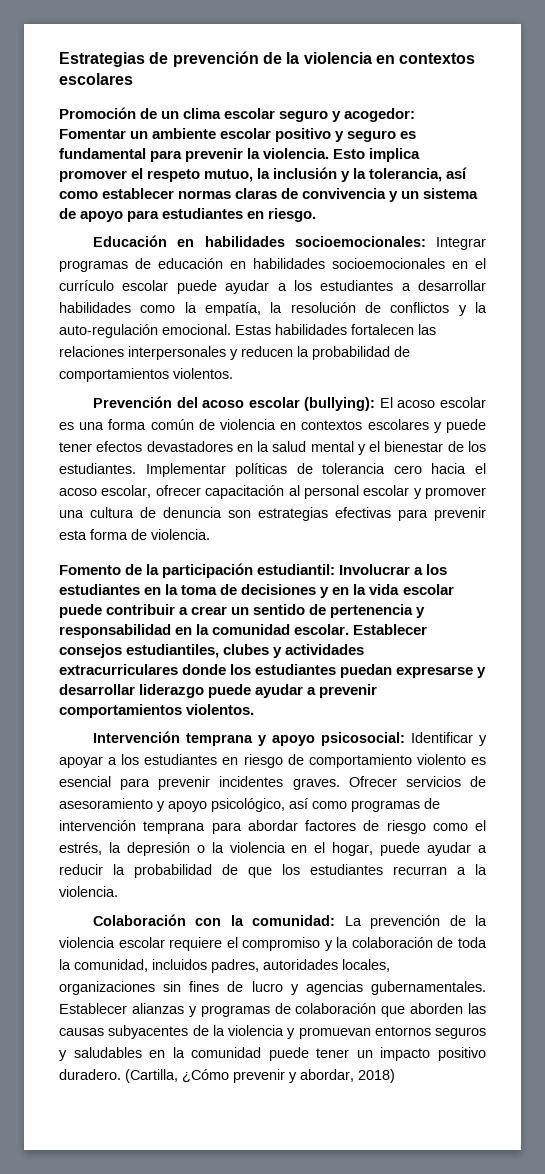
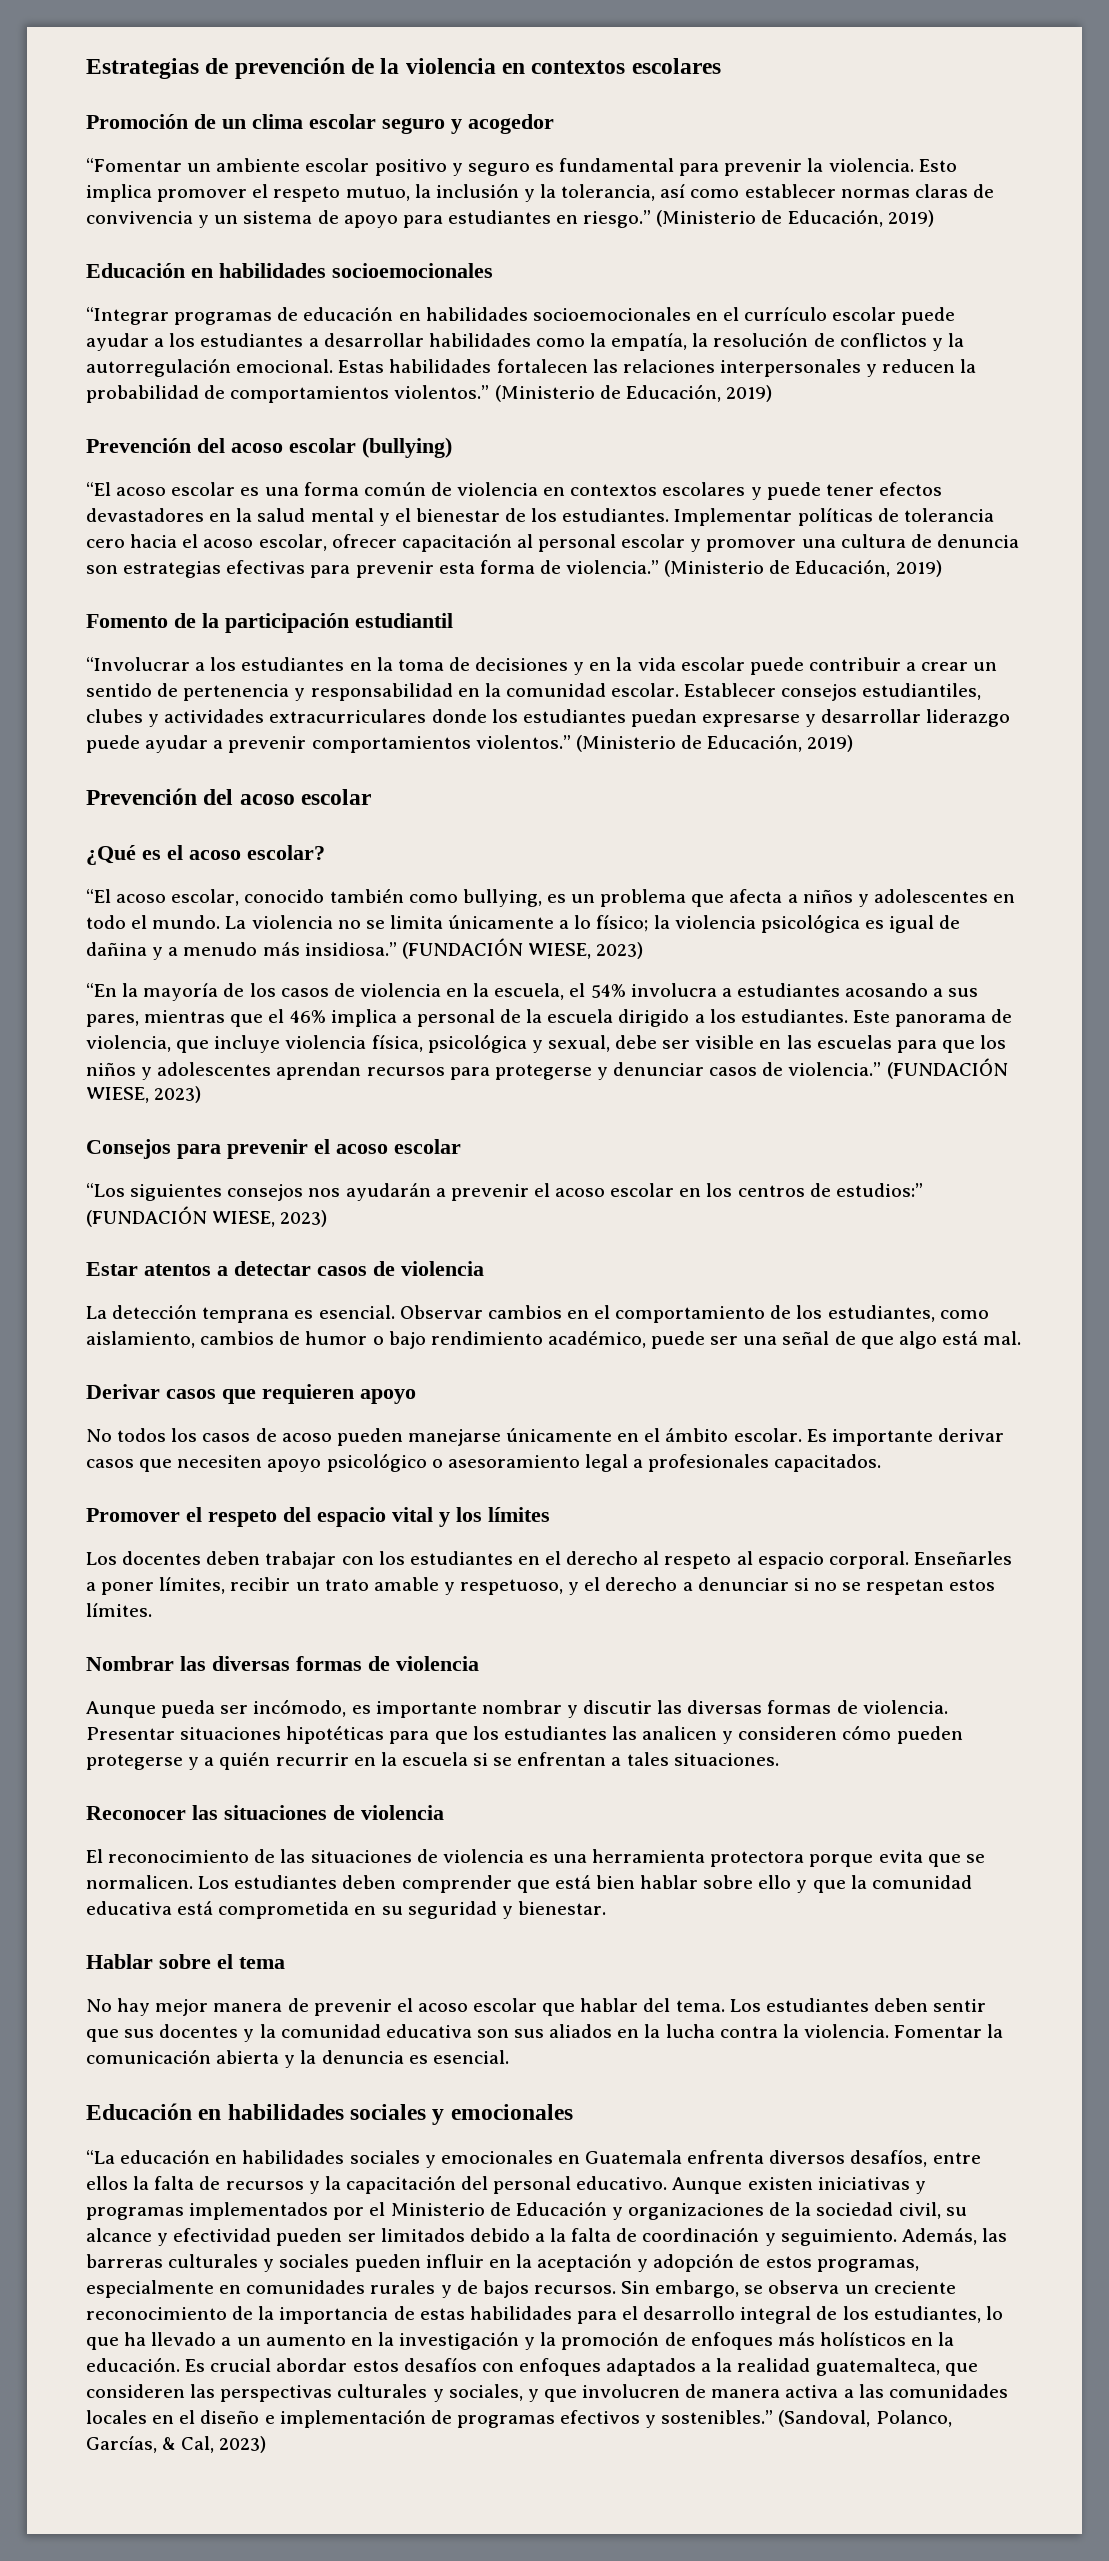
- Promoción de un clima escolar seguro y acogedor: Fomentar un ambiente escolar positivo y seguro es fundamental para prevenir la violencia.
+ Promoción de un clima escolar seguro y acogedor
+ “Fomentar un ambiente escolar positivo y seguro es fundamental para prevenir la violencia.
- Esto implica promover el respeto mutuo, la inclusión y la tolerancia, así como establecer normas claras de convivencia y un sistema de apoyo para estudiantes en riesgo.
- Educación en habilidades socioemocionales: Integrar programas de educación en habilidades socioemocionales en el currículo escolar puede ayudar a los estudiantes a desarrollar habilidades como la empatía, la resolución de conflictos y la auto-regulación emocional.
+ Esto implica promover el respeto mutuo, la inclusión y la tolerancia, así como establecer normas claras de convivencia y un sistema de apoyo para estudiantes en riesgo.” (Ministerio de Educación, 2019)
+ Educación en habilidades socioemocionales
+ “Integrar programas de educación en habilidades socioemocionales en el currículo escolar puede ayudar a los estudiantes a desarrollar habilidades como la empatía, la resolución de conflictos y la autorregulación emocional.
- Estas habilidades fortalecen las relaciones interpersonales y reducen la probabilidad de comportamientos violentos.
- Prevención del acoso escolar (bullying): El acoso escolar es una forma común de violencia en contextos escolares y puede tener efectos devastadores en la salud mental y el bienestar de los estudiantes.
+ Estas habilidades fortalecen las relaciones interpersonales y reducen la probabilidad de comportamientos violentos.” (Ministerio de Educación, 2019)
+ Prevención del acoso escolar (bullying)
+ “El acoso escolar es una forma común de violencia en contextos escolares y puede tener efectos devastadores en la salud mental y el bienestar de los estudiantes.
- Implementar políticas de tolerancia cero hacia el acoso escolar, ofrecer capacitación al personal escolar y promover una cultura de denuncia son estrategias efectivas para prevenir esta forma de violencia.
+ Implementar políticas de tolerancia cero hacia el acoso escolar, ofrecer capacitación al personal escolar y promover una cultura de denuncia son estrategias efectivas para prevenir esta forma de violencia.” (Ministerio de Educación, 2019)
- Fomento de la participación estudiantil: Involucrar a los estudiantes en la toma de decisiones y en la vida escolar puede contribuir a crear un sentido de pertenencia y responsabilidad en la comunidad escolar.
+ Fomento de la participación estudiantil
+ “Involucrar a los estudiantes en la toma de decisiones y en la vida escolar puede contribuir a crear un sentido de pertenencia y responsabilidad en la comunidad escolar.
- Establecer consejos estudiantiles, clubes y actividades extracurriculares donde los estudiantes puedan expresarse y desarrollar liderazgo puede ayudar a prevenir comportamientos violentos.
- Intervención temprana y apoyo psicosocial: Identificar y apoyar a los estudiantes en riesgo de comportamiento violento es esencial para prevenir incidentes graves. Ofrecer servicios de asesoramiento y apoyo psicológico, así como programas de intervención temprana para abordar factores de riesgo como el estrés, la depresión o la violencia en el hogar, puede ayudar a reducir la probabilidad de que los estudiantes recurran a la violencia.
- Colaboración con la comunidad: La prevención de la violencia escolar requiere el compromiso y la colaboración de toda la comunidad, incluidos padres, autoridades locales, organizaciones sin fines de lucro y agencias gubernamentales. Establecer alianzas y programas de colaboración que aborden las causas subyacentes de la violencia y promuevan entornos seguros y saludables en la comunidad puede tener un impacto positivo duradero. (Cartilla, ¿Cómo prevenir y abordar, 2018)
+ Establecer consejos estudiantiles, clubes y actividades extracurriculares donde los estudiantes puedan expresarse y desarrollar liderazgo puede ayudar a prevenir comportamientos violentos.” (Ministerio de Educación, 2019)
+ Prevención del acoso escolar
+ ¿Qué es el acoso escolar?
+ “El acoso escolar, conocido también como bullying, es un problema que afecta a niños y adolescentes en todo el mundo. La violencia no se limita únicamente a lo físico; la violencia psicológica es igual de dañina y a menudo más insidiosa.” (FUNDACIÓN WIESE, 2023)
+ “En la mayoría de los casos de violencia en la escuela, el 54% involucra a estudiantes acosando a sus pares, mientras que el 46% implica a personal de la escuela dirigido a los estudiantes. Este panorama de violencia, que incluye violencia física, psicológica y sexual, debe ser visible en las escuelas para que los niños y adolescentes aprendan recursos para protegerse y denunciar casos de violencia.” (FUNDACIÓN WIESE, 2023)
+ Consejos para prevenir el acoso escolar
+ “Los siguientes consejos nos ayudarán a prevenir el acoso escolar en los centros de estudios:” (FUNDACIÓN WIESE, 2023)
+ Estar atentos a detectar casos de violencia
+ La detección temprana es esencial. Observar cambios en el comportamiento de los estudiantes, como aislamiento, cambios de humor o bajo rendimiento académico, puede ser una señal de que algo está mal.
+ Derivar casos que requieren apoyo
+ No todos los casos de acoso pueden manejarse únicamente en el ámbito escolar. Es importante derivar casos que necesiten apoyo psicológico o asesoramiento legal a profesionales capacitados.
+ Promover el respeto del espacio vital y los límites
+ Los docentes deben trabajar con los estudiantes en el derecho al respeto al espacio corporal. Enseñarles a poner límites, recibir un trato amable y respetuoso, y el derecho a denunciar si no se respetan estos límites.
+ Nombrar las diversas formas de violencia
+ Aunque pueda ser incómodo, es importante nombrar y discutir las diversas formas de violencia. Presentar situaciones hipotéticas para que los estudiantes las analicen y consideren cómo pueden protegerse y a quién recurrir en la escuela si se enfrentan a tales situaciones.
+ Reconocer las situaciones de violencia
+ El reconocimiento de las situaciones de violencia es una herramienta protectora porque evita que se normalicen. Los estudiantes deben comprender que está bien hablar sobre ello y que la comunidad educativa está comprometida en su seguridad y bienestar.
+ Hablar sobre el tema
+ No hay mejor manera de prevenir el acoso escolar que hablar del tema. Los estudiantes deben sentir que sus docentes y la comunidad educativa son sus aliados en la lucha contra la violencia. Fomentar la comunicación abierta y la denuncia es esencial.
+ Educación en habilidades sociales y emocionales
+ “La educación en habilidades sociales y emocionales en Guatemala enfrenta diversos desafíos, entre ellos la falta de recursos y la capacitación del personal educativo. Aunque existen iniciativas y programas implementados por el Ministerio de Educación y organizaciones de la sociedad civil, su alcance y efectividad pueden ser limitados debido a la falta de coordinación y seguimiento. Además, las barreras culturales y sociales pueden influir en la aceptación y adopción de estos programas, especialmente en comunidades rurales y de bajos recursos. Sin embargo, se observa un creciente reconocimiento de la importancia de estas habilidades para el desarrollo integral de los estudiantes, lo que ha llevado a un aumento en la investigación y la promoción de enfoques más holísticos en la educación. Es crucial abordar estos desafíos con enfoques adaptados a la realidad guatemalteca, que consideren las perspectivas culturales y sociales, y que involucren de manera activa a las comunidades locales en el diseño e implementación de programas efectivos y sostenibles.” (Sandoval, Polanco, Garcías, & Cal, 2023)

